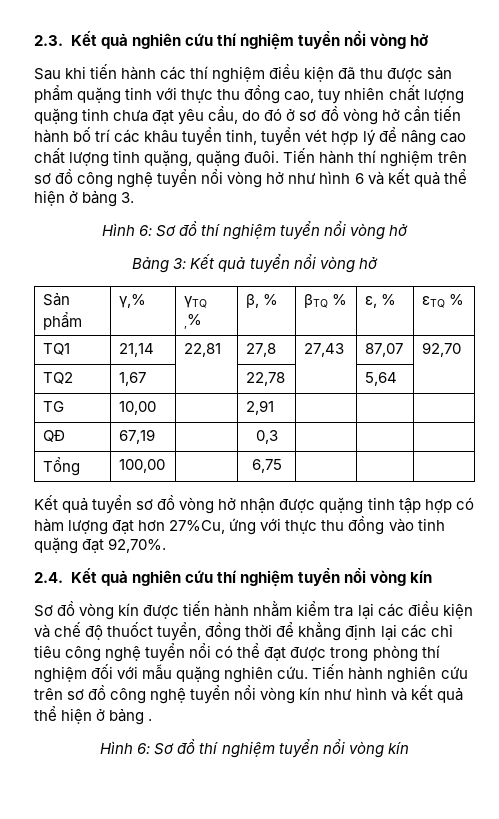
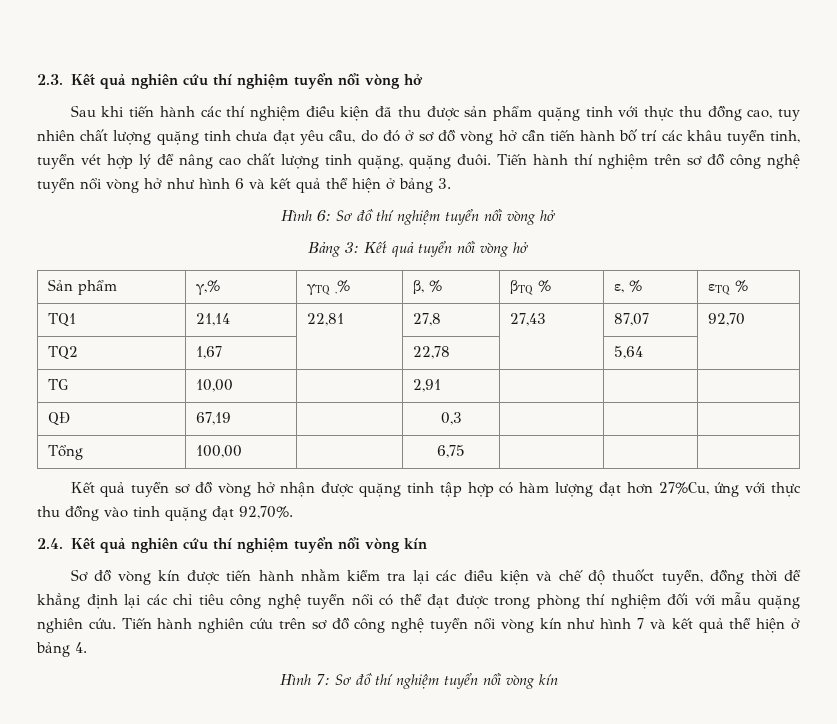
- Tiến hành nghiên cứu trên sơ đồ công nghệ tuyển nổi vòng kín như hình và kết quả thể hiện ở bảng .
- Hình 6: Sơ đồ thí nghiệm tuyển nổi vòng kín
+ Tiến hành nghiên cứu trên sơ đồ công nghệ tuyển nổi vòng kín như hình 7 và kết quả thể hiện ở bảng 4.
+ Hình 7: Sơ đồ thí nghiệm tuyển nổi vòng kín

